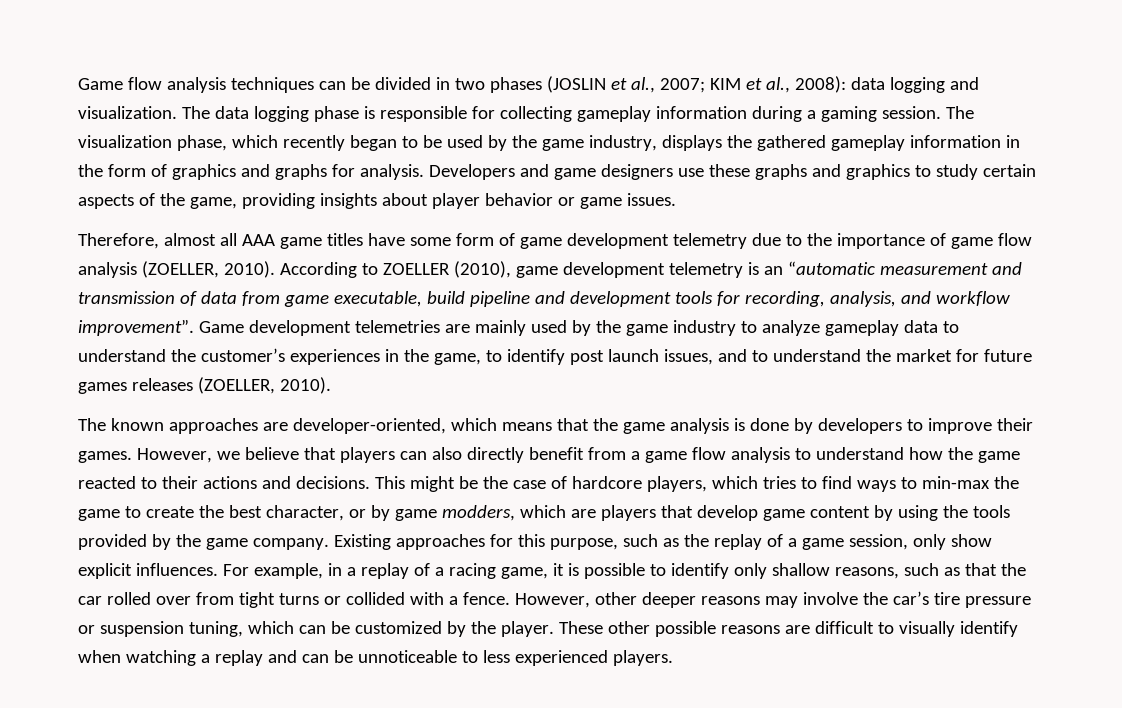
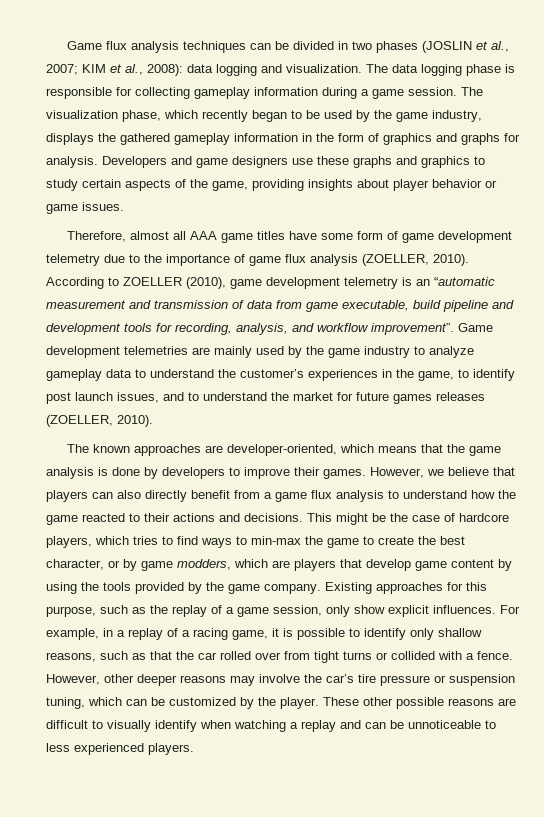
- Game flow analysis techniques can be divided in two phases (JOSLIN et al., 2007; KIM et al., 2008): data logging and visualization.
+ Game flux analysis techniques can be divided in two phases (JOSLIN et al., 2007; KIM et al., 2008): data logging and visualization.
- The data logging phase is responsible for collecting gameplay information during a gaming session.
+ The data logging phase is responsible for collecting gameplay information during a game session.
- Therefore, almost all AAA game titles have some form of game development telemetry due to the importance of game flow analysis (ZOELLER, 2010).
+ Therefore, almost all AAA game titles have some form of game development telemetry due to the importance of game flux analysis (ZOELLER, 2010).
- However, we believe that players can also directly benefit from a game flow analysis to understand how the game reacted to their actions and decisions.
+ However, we believe that players can also directly benefit from a game flux analysis to understand how the game reacted to their actions and decisions.

